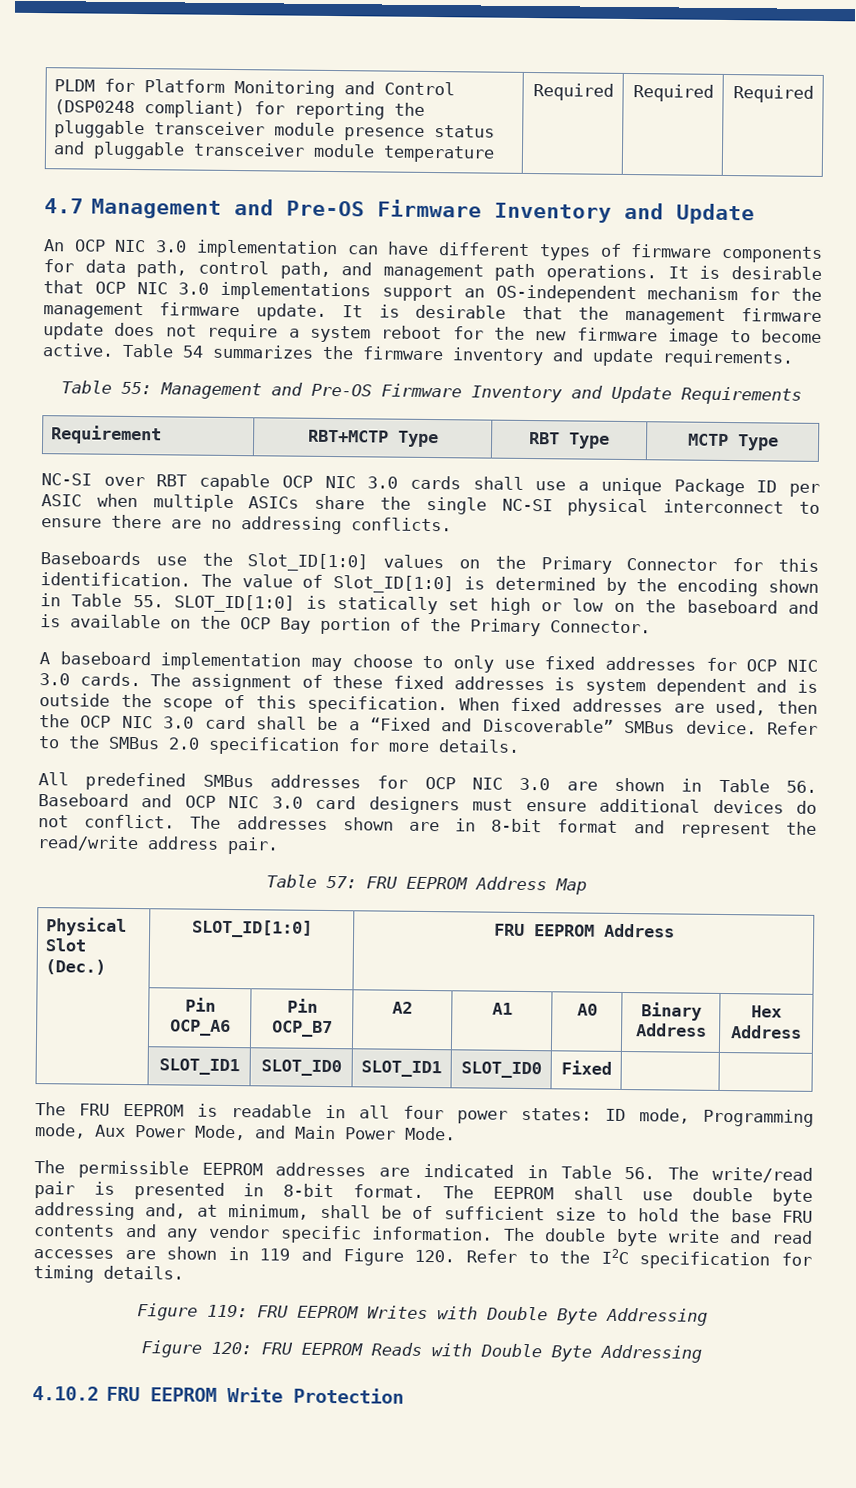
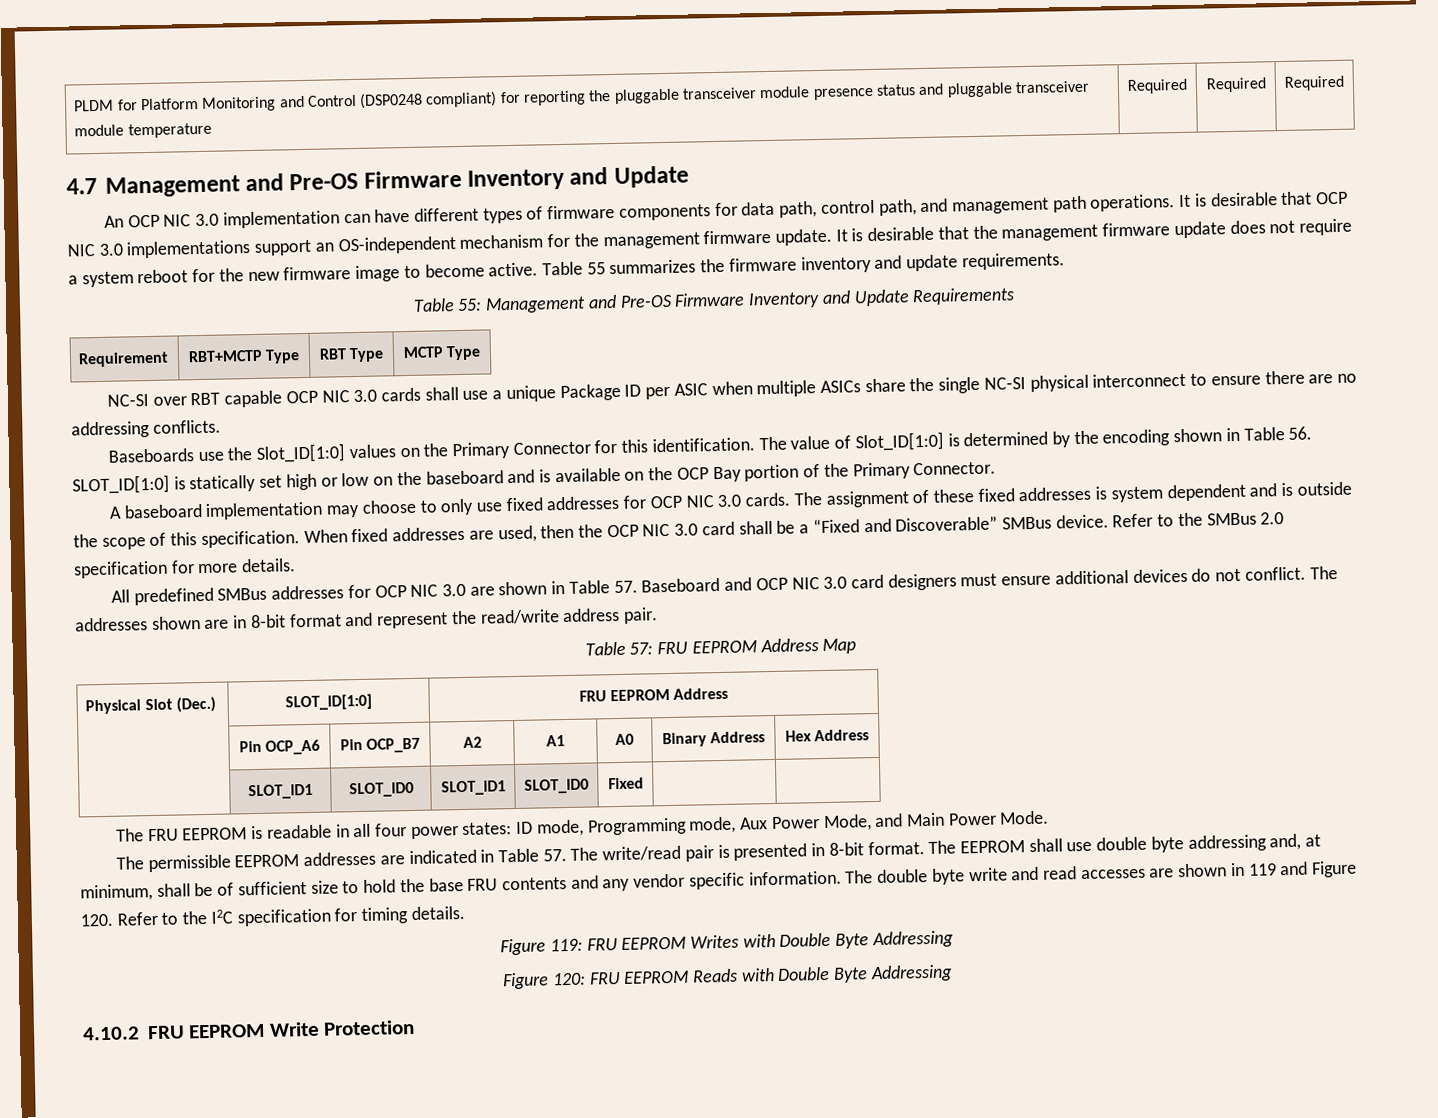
- Table 54 summarizes the firmware inventory and update requirements.
+ Table 55 summarizes the firmware inventory and update requirements.
- The value of Slot_ID[1:0] is determined by the encoding shown in Table 55. SLOT_ID[1:0] is statically set high or low on the baseboard and is available on the OCP Bay portion of the Primary Connector.
+ The value of Slot_ID[1:0] is determined by the encoding shown in Table 56. SLOT_ID[1:0] is statically set high or low on the baseboard and is available on the OCP Bay portion of the Primary Connector.
- All predefined SMBus addresses for OCP NIC 3.0 are shown in Table 56. Baseboard and OCP NIC 3.0 card designers must ensure additional devices do not conflict.
+ All predefined SMBus addresses for OCP NIC 3.0 are shown in Table 57. Baseboard and OCP NIC 3.0 card designers must ensure additional devices do not conflict.
- The permissible EEPROM addresses are indicated in Table 56. The write/read pair is presented in 8-bit format.
+ The permissible EEPROM addresses are indicated in Table 57. The write/read pair is presented in 8-bit format.

